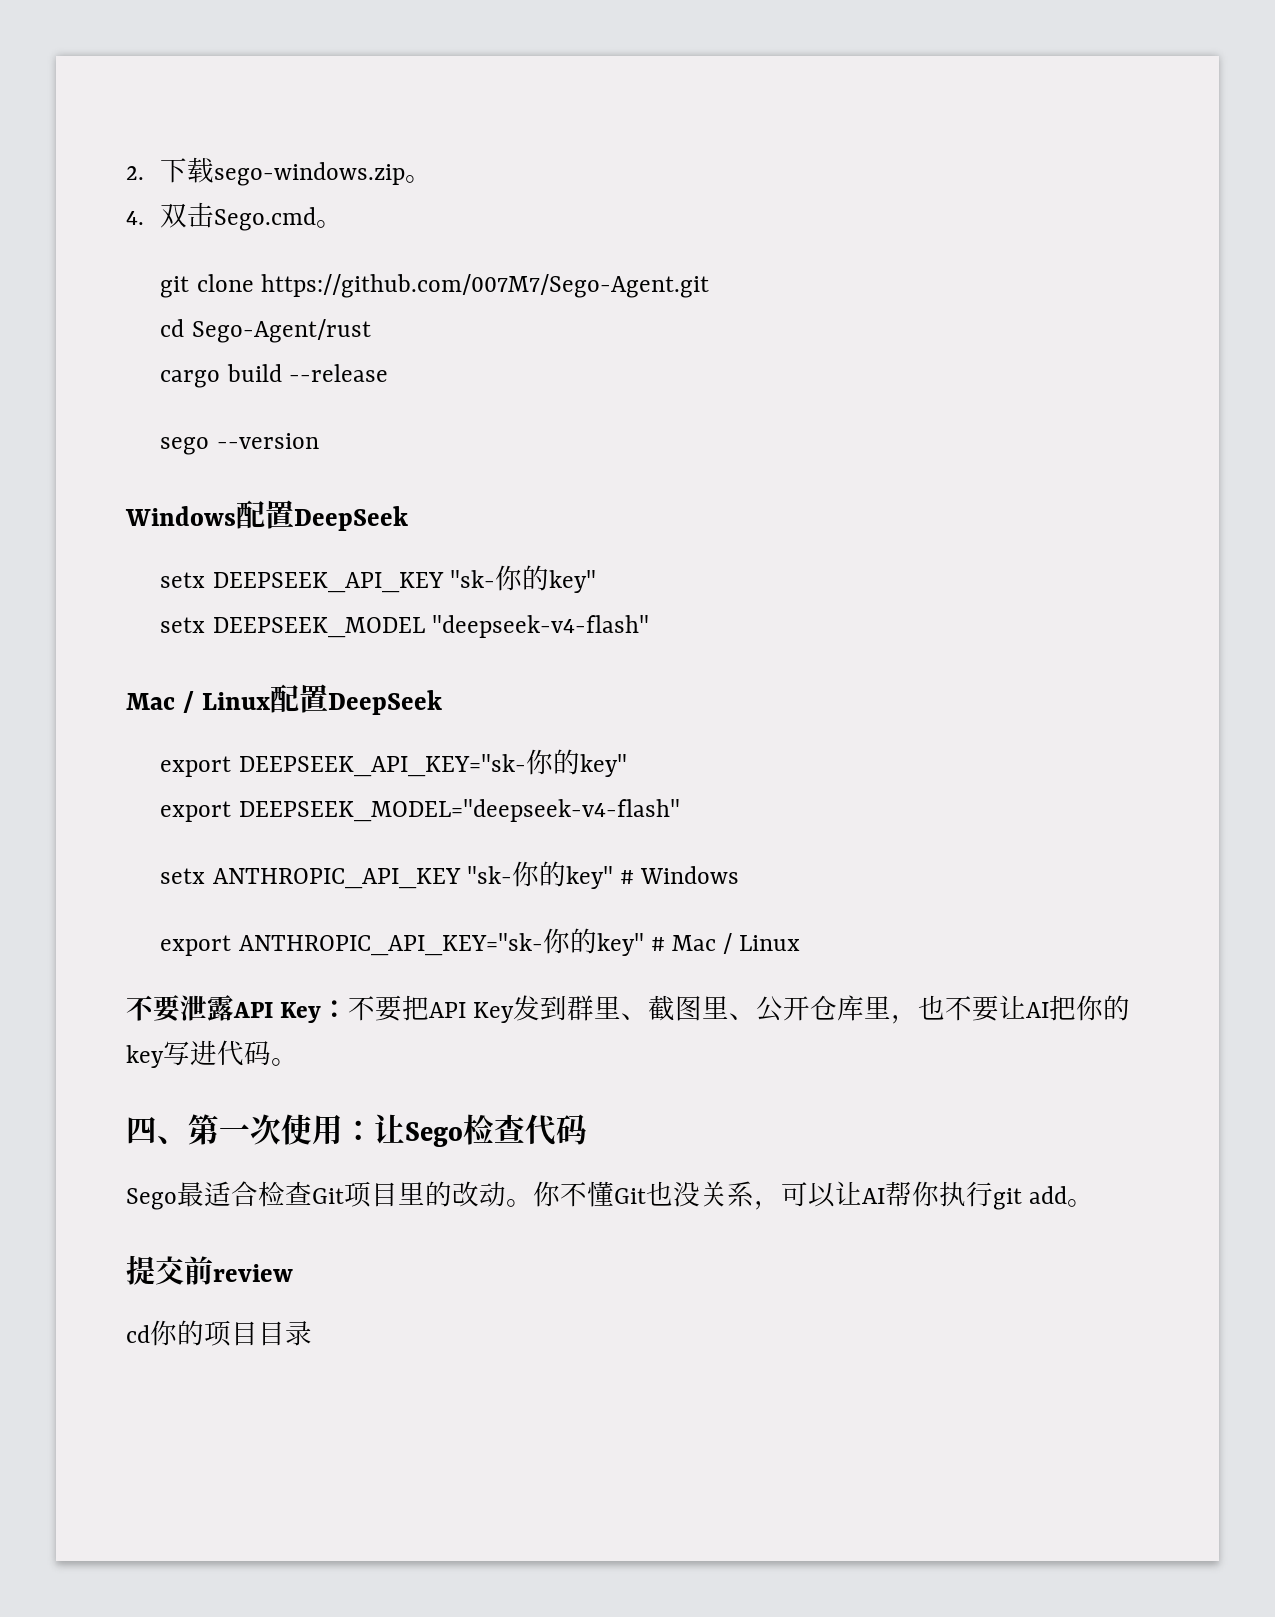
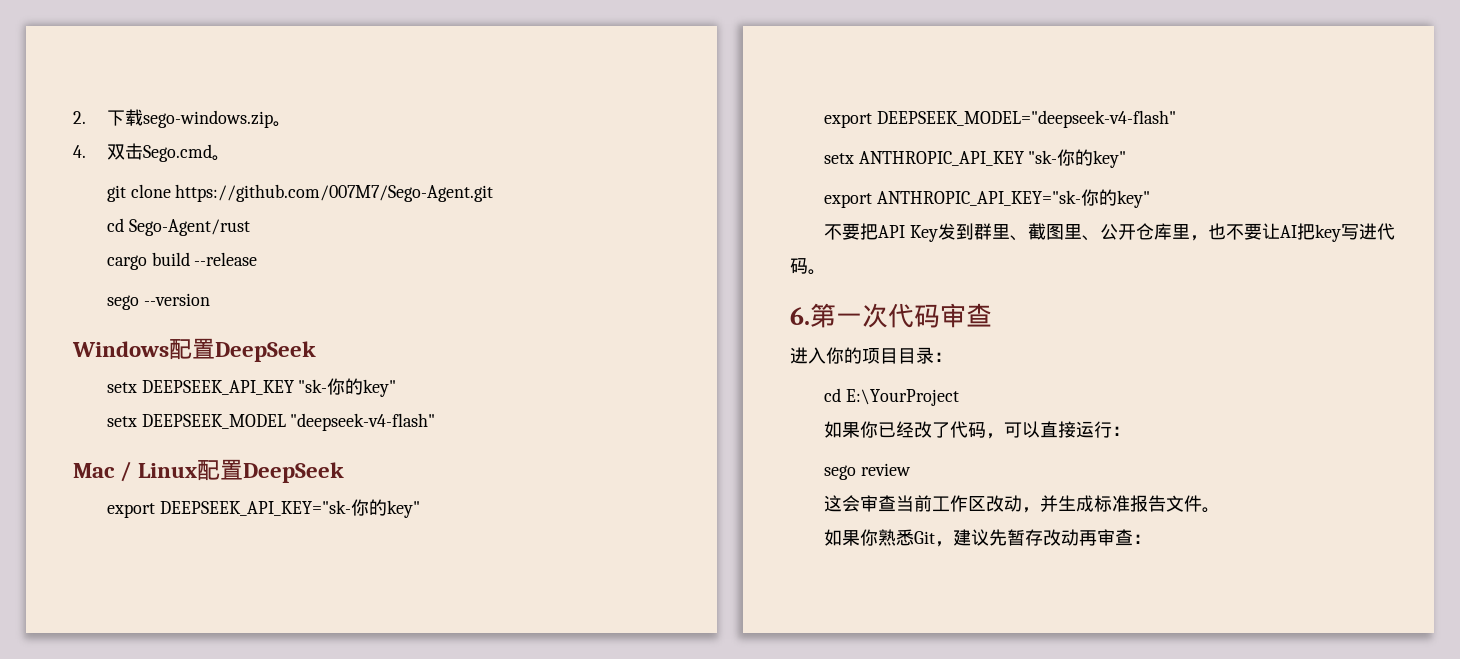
- setx ANTHROPIC_API_KEY "sk-你的key" # Windows
+ setx ANTHROPIC_API_KEY "sk-你的key"
- export ANTHROPIC_API_KEY="sk-你的key" # Mac / Linux
- 不要泄露API Key：不要把API Key发到群里、截图里、公开仓库里，也不要让AI把你的key写进代码。
+ export ANTHROPIC_API_KEY="sk-你的key"
+ 不要把API Key发到群里、截图里、公开仓库里，也不要让AI把key写进代码。
- 四、第一次使用：让Sego检查代码
- Sego最适合检查Git项目里的改动。你不懂Git也没关系，可以让AI帮你执行git add。
- 提交前review
- cd你的项目目录
+ 6.第一次代码审查
+ 进入你的项目目录：
+ cd E:\YourProject
+ 如果你已经改了代码，可以直接运行：
+ sego review
+ 这会审查当前工作区改动，并生成标准报告文件。
+ 如果你熟悉Git，建议先暂存改动再审查：

